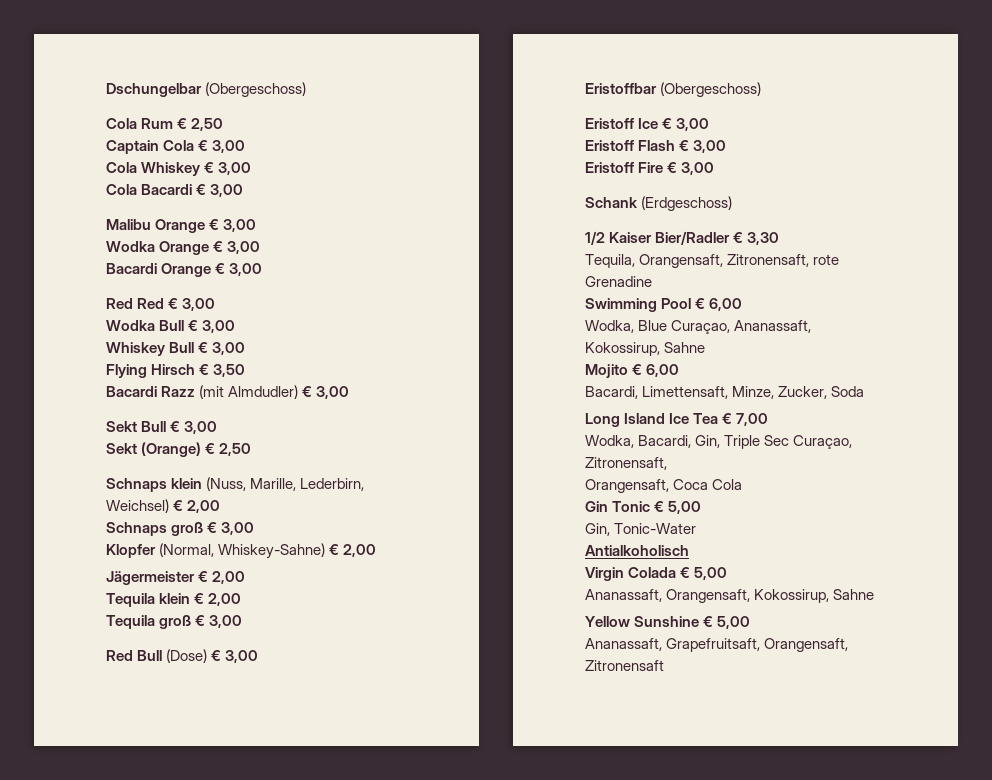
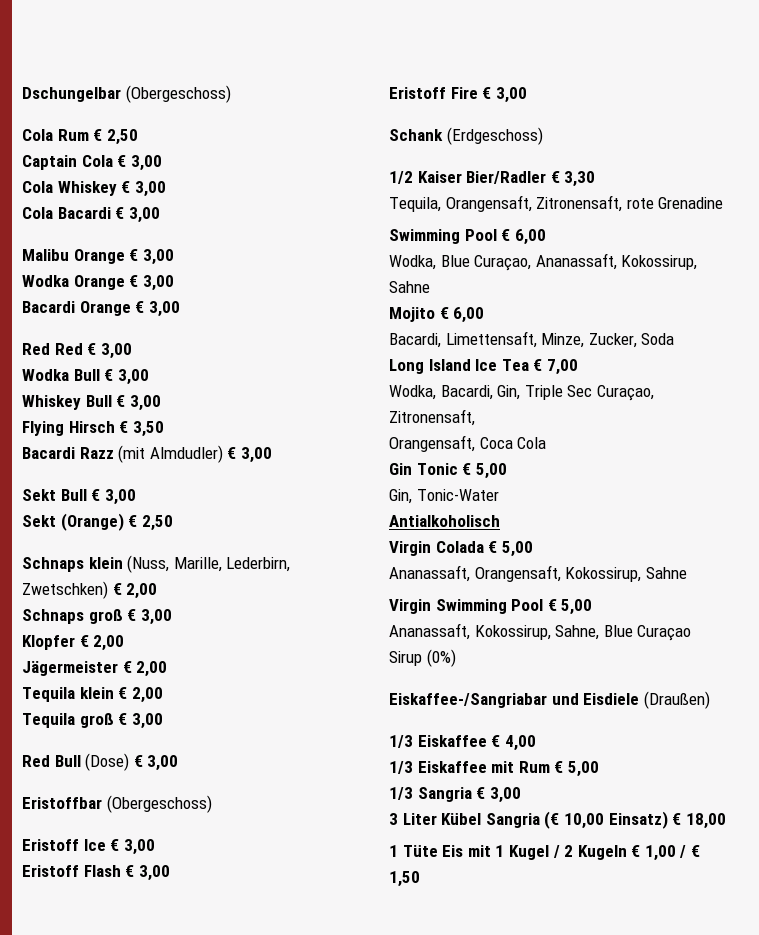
- Schnaps klein (Nuss, Marille, Lederbirn, Weichsel) € 2,00
+ Schnaps klein (Nuss, Marille, Lederbirn, Zwetschken) € 2,00
- Klopfer (Normal, Whiskey-Sahne) € 2,00
+ Klopfer € 2,00
- Yellow Sunshine € 5,00
- Ananassaft, Grapefruitsaft, Orangensaft, Zitronensaft
+ Virgin Swimming Pool € 5,00
+ Ananassaft, Kokossirup, Sahne, Blue Curaçao Sirup (0%)
+ Eiskaffee-/Sangriabar und Eisdiele (Draußen)
+ 1/3 Eiskaffee € 4,00
+ 1/3 Eiskaffee mit Rum € 5,00
+ 1/3 Sangria € 3,00
+ 3 Liter Kübel Sangria (€ 10,00 Einsatz) € 18,00
+ 1 Tüte Eis mit 1 Kugel / 2 Kugeln € 1,00 / € 1,50

